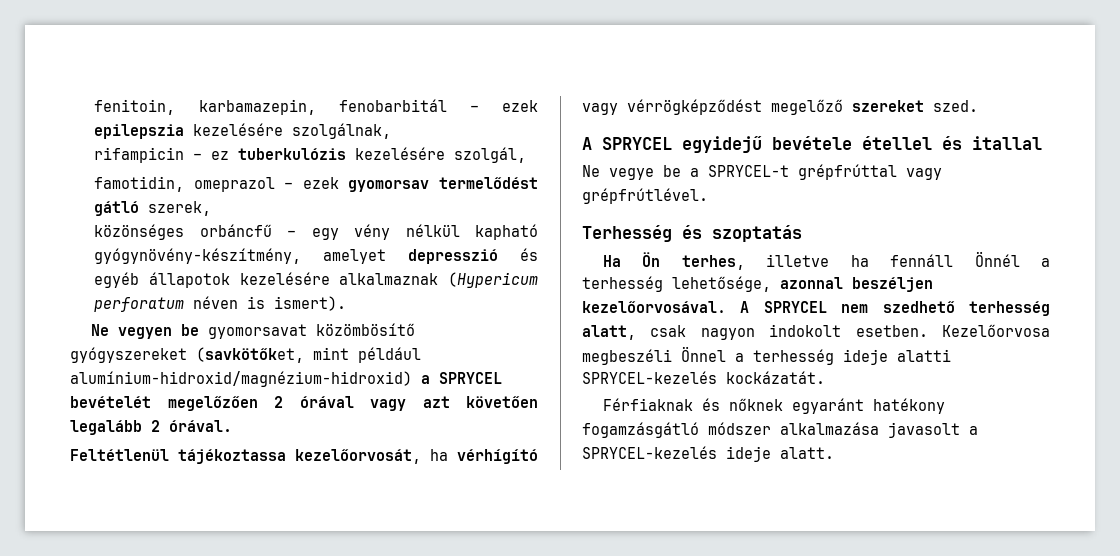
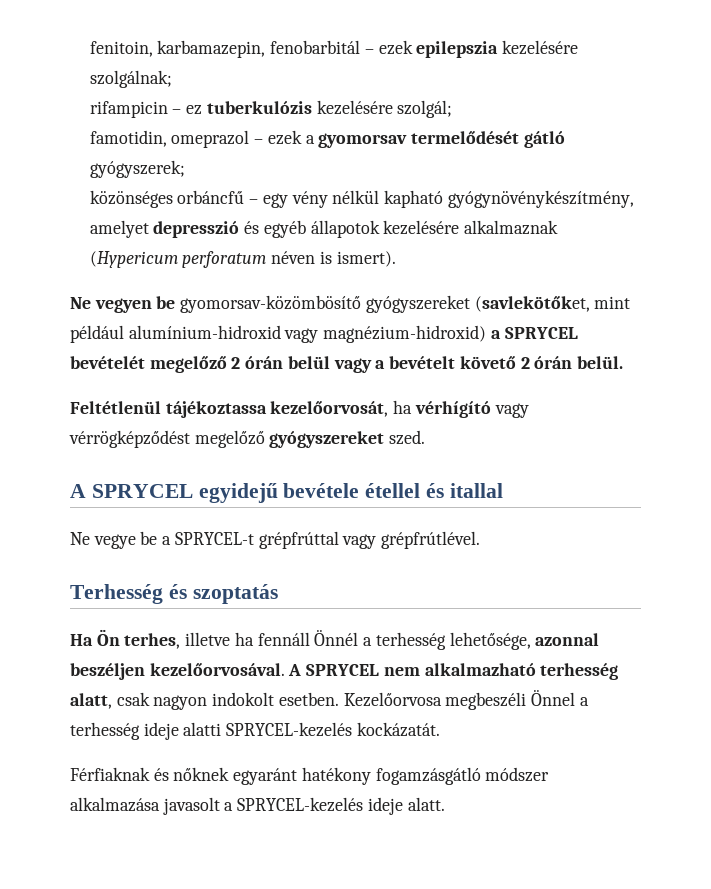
- fenitoin, karbamazepin, fenobarbitál – ezek epilepszia kezelésére szolgálnak,
+ fenitoin, karbamazepin, fenobarbitál – ezek epilepszia kezelésére szolgálnak;
- rifampicin – ez tuberkulózis kezelésére szolgál,
+ rifampicin – ez tuberkulózis kezelésére szolgál;
- famotidin, omeprazol – ezek gyomorsav termelődést gátló szerek,
+ famotidin, omeprazol – ezek a gyomorsav termelődését gátló gyógyszerek;
- közönséges orbáncfű – egy vény nélkül kapható gyógynövény-készítmény, amelyet depresszió és egyéb állapotok kezelésére alkalmaznak (Hypericum perforatum néven is ismert).
+ közönséges orbáncfű – egy vény nélkül kapható gyógynövénykészítmény, amelyet depresszió és egyéb állapotok kezelésére alkalmaznak (Hypericum perforatum néven is ismert).
- Ne vegyen be gyomorsavat közömbösítő gyógyszereket (savkötőket, mint például alumínium-hidroxid/magnézium-hidroxid) a SPRYCEL bevételét megelőzően 2 órával vagy azt követően legalább 2 órával.
+ Ne vegyen be gyomorsav-közömbösítő gyógyszereket (savlekötőket, mint például alumínium-hidroxid vagy magnézium-hidroxid) a SPRYCEL bevételét megelőző 2 órán belül vagy a bevételt követő 2 órán belül.
- Feltétlenül tájékoztassa kezelőorvosát, ha vérhígító vagy vérrögképződést megelőző szereket szed.
+ Feltétlenül tájékoztassa kezelőorvosát, ha vérhígító vagy vérrögképződést megelőző gyógyszereket szed.
- A SPRYCEL nem szedhető terhesség alatt, csak nagyon indokolt esetben.
+ A SPRYCEL nem alkalmazható terhesség alatt, csak nagyon indokolt esetben.

